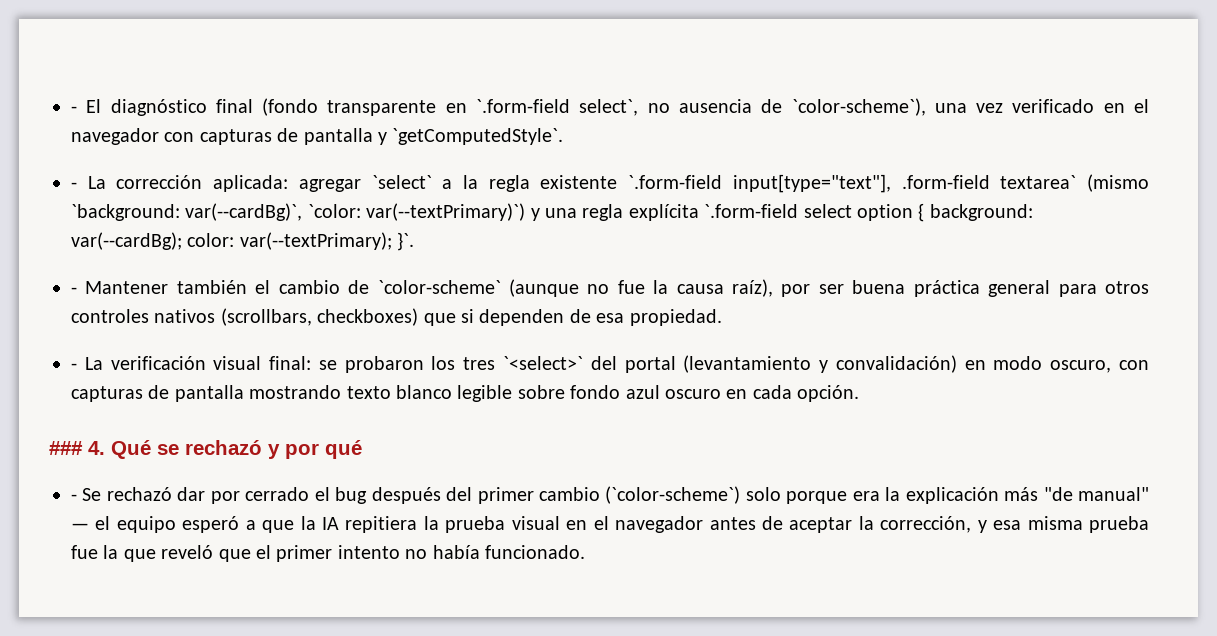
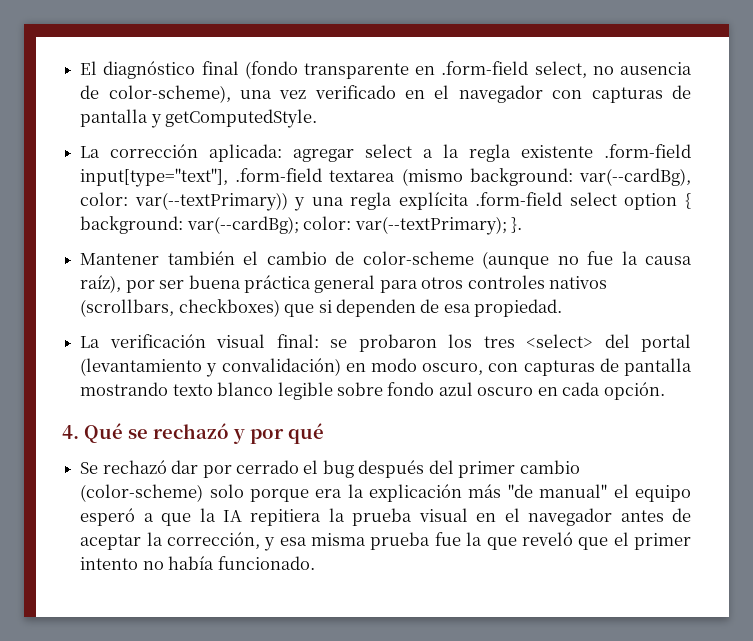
- - El diagnóstico final (fondo transparente en `.form-field select`, no ausencia de `color-scheme`), una vez verificado en el navegador con capturas de pantalla y `getComputedStyle`.
- - La corrección aplicada:
+ El diagnóstico final (fondo transparente en .form-field select, no ausencia de color-scheme), una vez verificado en el navegador con capturas de pantalla y getComputedStyle.
+ La corrección aplicada:
- agregar `select` a la regla existente `.form-field input[type="text"], .form-field textarea` (mismo `background: var(--cardBg)`, `color: var(--textPrimary)`) y una regla explícita `.form-field select option { background:
+ agregar select a la regla existente .form-field input[type="text"], .form-field textarea (mismo background: var(--cardBg), color: var(--textPrimary)) y una regla explícita .form-field select option { background:
- }`.
- - Mantener también el cambio de `color-scheme` (aunque no fue la causa raíz), por ser buena práctica general para otros controles nativos (scrollbars, checkboxes) que si dependen de esa propiedad.
+ }.
+ Mantener también el cambio de color-scheme (aunque no fue la causa raíz), por ser buena práctica general para otros controles nativos (scrollbars, checkboxes) que si dependen de esa propiedad.
- - La verificación visual final: se probaron los tres `<select>` del portal (levantamiento y convalidación) en modo oscuro, con capturas de pantalla mostrando texto blanco legible sobre fondo azul oscuro en cada opción.
+ La verificación visual final: se probaron los tres <select> del portal (levantamiento y convalidación) en modo oscuro, con capturas de pantalla mostrando texto blanco legible sobre fondo azul oscuro en cada opción.
- ### 4. Qué se rechazó y por qué
+ 4. Qué se rechazó y por qué
- - Se rechazó dar por cerrado el bug después del primer cambio (`color-scheme`) solo porque era la explicación más "de manual" — el equipo esperó a que la IA repitiera la prueba visual en el navegador antes de aceptar la corrección, y esa misma prueba fue la que reveló que el primer intento no había funcionado.
+ Se rechazó dar por cerrado el bug después del primer cambio (color-scheme) solo porque era la explicación más "de manual" el equipo esperó a que la IA repitiera la prueba visual en el navegador antes de aceptar la corrección, y esa misma prueba fue la que reveló que el primer intento no había funcionado.

